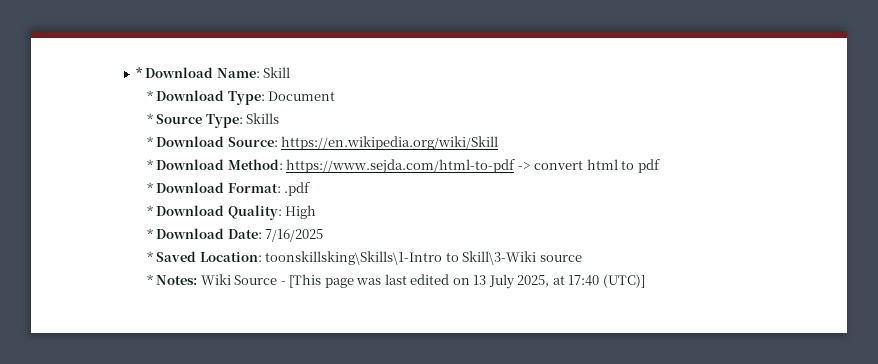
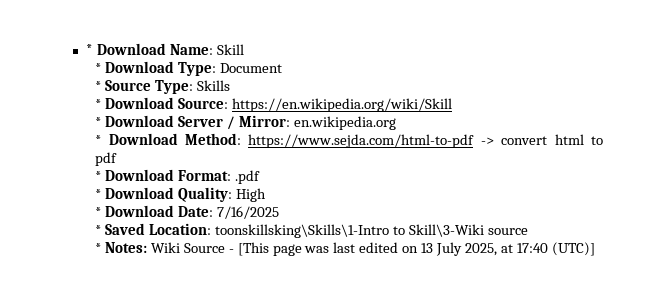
+ * Download Server / Mirror: en.wikipedia.org

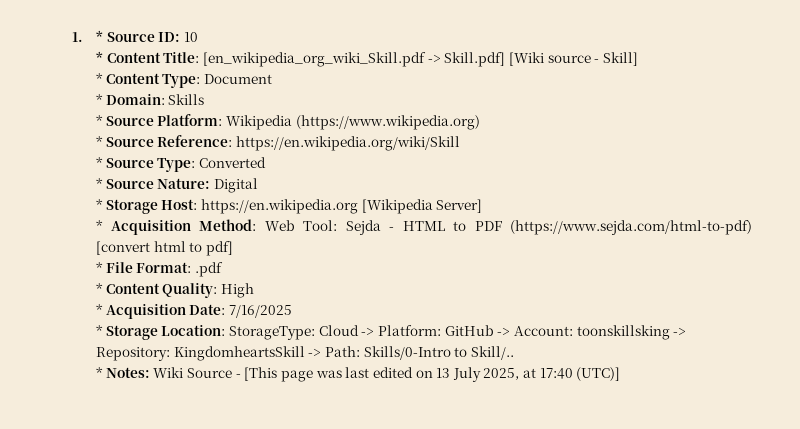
- * Download Name: Skill
- * Download Type: Document
+ 1. * Source ID: 10
+ * Content Title: [en_wikipedia_org_wiki_Skill.pdf -> Skill.pdf] [Wiki source - Skill]
+ * Content Type: Document
- * Source Type: Skills
+ * Domain: Skills
- * Download Source: https://en.wikipedia.org/wiki/Skill
- * Download Server / Mirror: en.wikipedia.org
- * Download Method: https://www.sejda.com/html-to-pdf -> convert html to pdf
- * Download Format: .pdf
+ * Source Platform: Wikipedia (https://www.wikipedia.org)
+ * Source Reference: https://en.wikipedia.org/wiki/Skill
+ * Source Type: Converted
+ * Source Nature: Digital
+ * Storage Host: https://en.wikipedia.org [Wikipedia Server]
+ * Acquisition Method: Web Tool: Sejda - HTML to PDF (https://www.sejda.com/html-to-pdf) [convert html to pdf]
+ * File Format: .pdf
- * Download Quality: High
+ * Content Quality: High
- * Download Date: 7/16/2025
+ * Acquisition Date: 7/16/2025
- * Saved Location: toonskillsking\Skills\1-Intro to Skill\3-Wiki source
+ * Storage Location: StorageType: Cloud -> Platform: GitHub -> Account: toonskillsking -> Repository: KingdomheartsSkill -> Path: Skills/0-Intro to Skill/..

